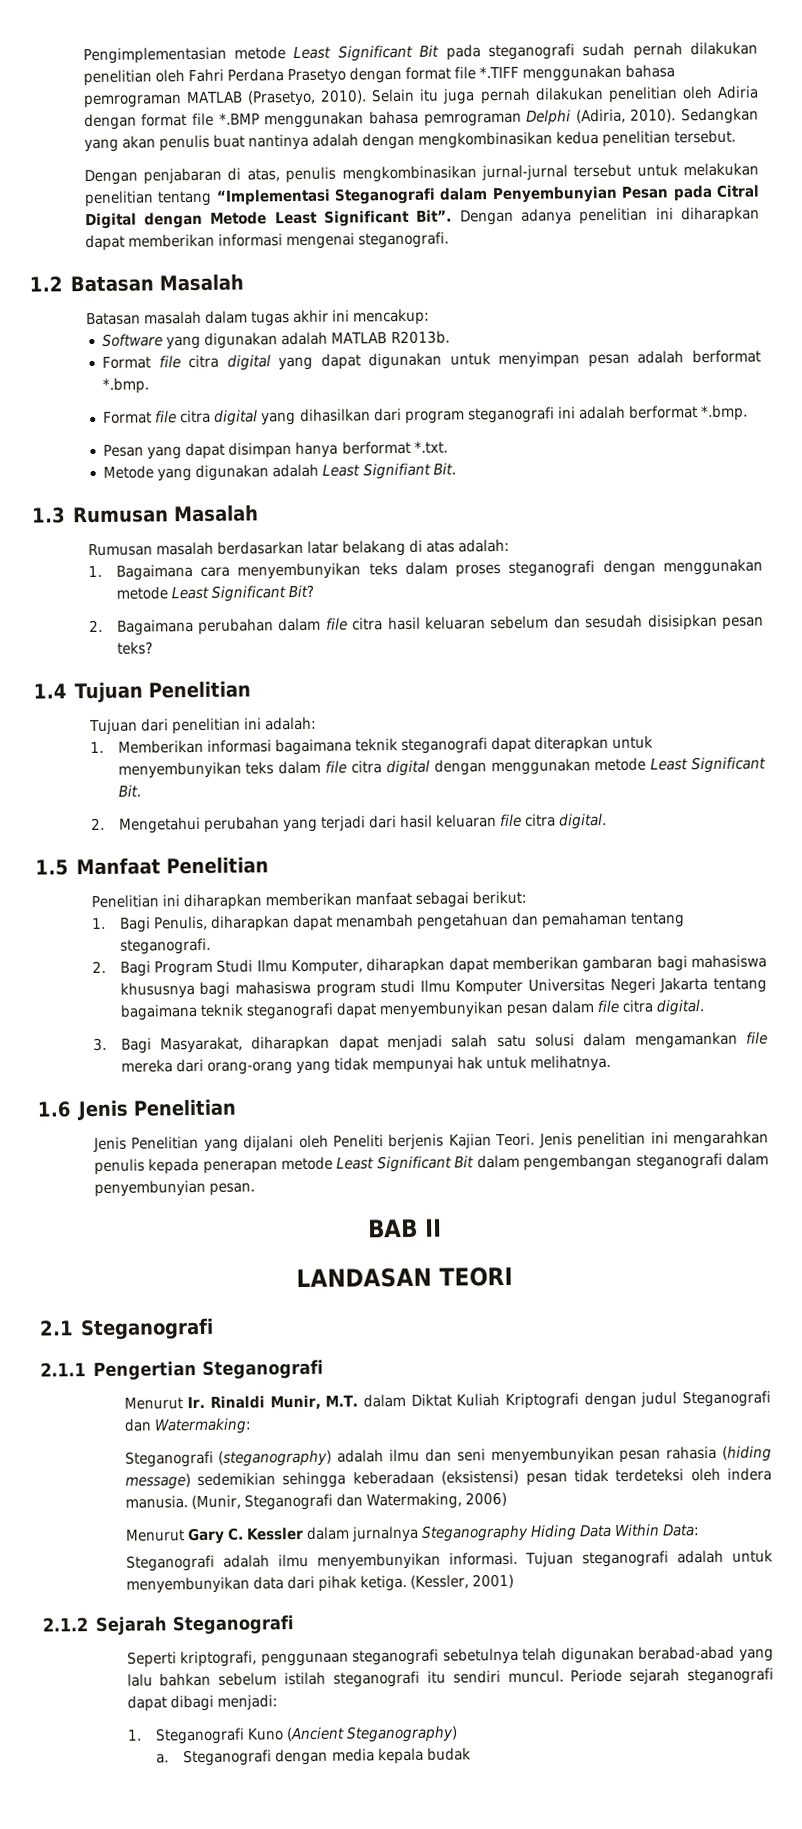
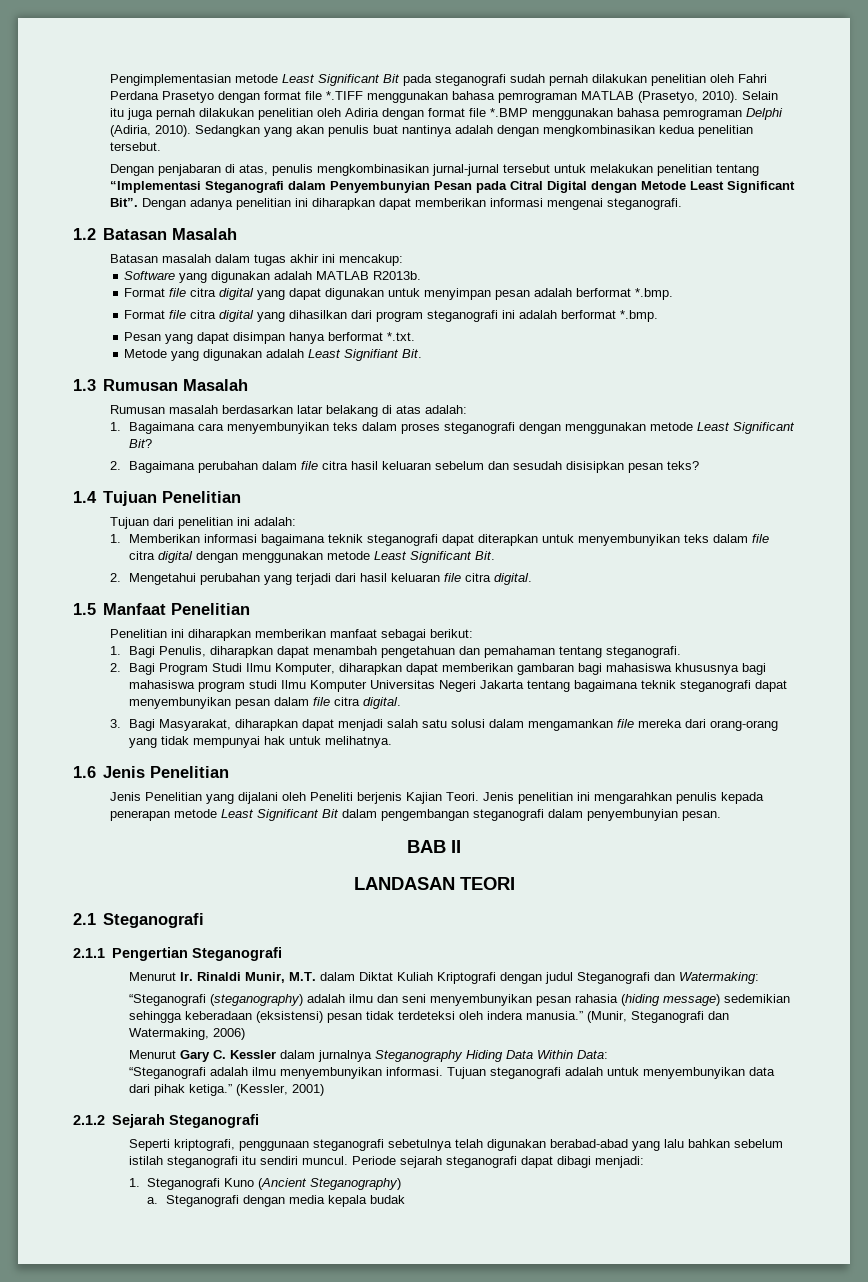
- Steganografi (steganography) adalah ilmu dan seni menyembunyikan pesan rahasia (hiding message) sedemikian sehingga keberadaan (eksistensi) pesan tidak terdeteksi oleh indera manusia.
+ “Steganografi (steganography) adalah ilmu dan seni menyembunyikan pesan rahasia (hiding message) sedemikian sehingga keberadaan (eksistensi) pesan tidak terdeteksi oleh indera manusia.”
- Steganografi adalah ilmu menyembunyikan informasi.
+ “Steganografi adalah ilmu menyembunyikan informasi.
- Tujuan steganografi adalah untuk menyembunyikan data dari pihak ketiga.
+ Tujuan steganografi adalah untuk menyembunyikan data dari pihak ketiga.”

